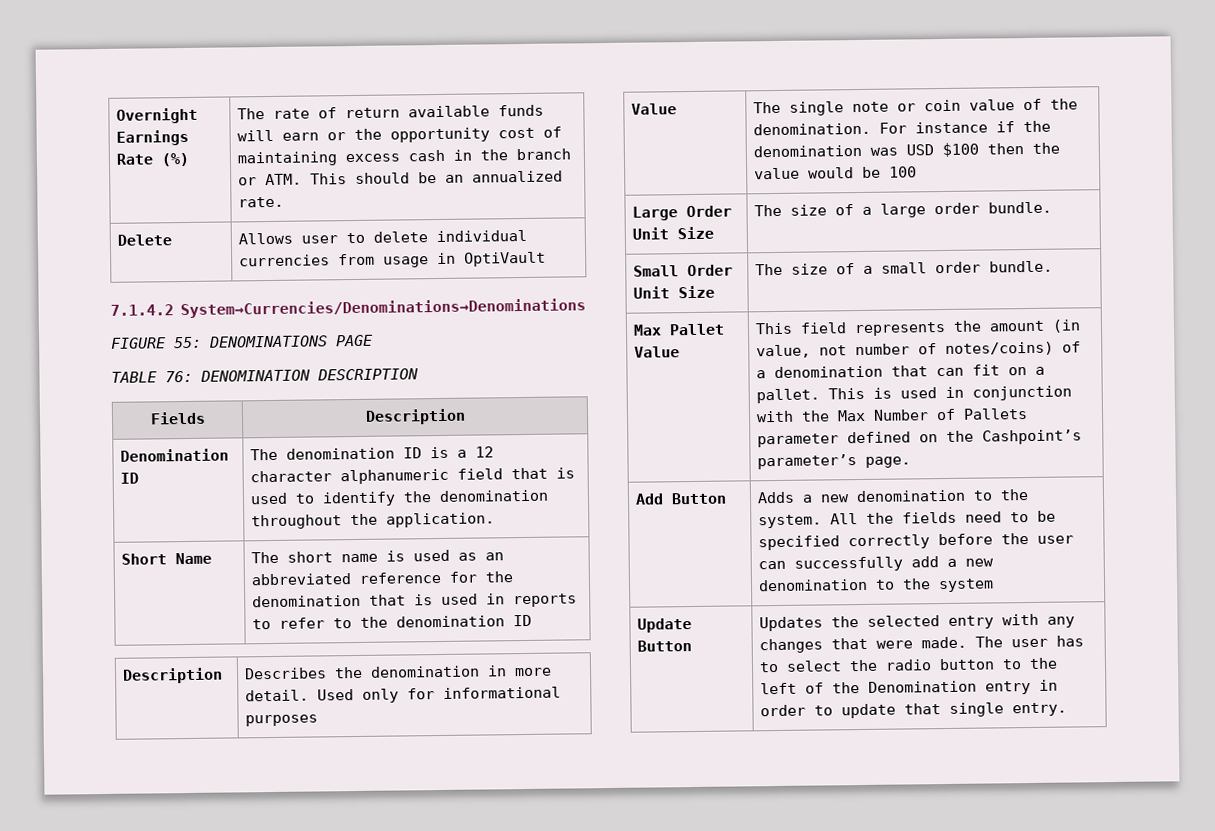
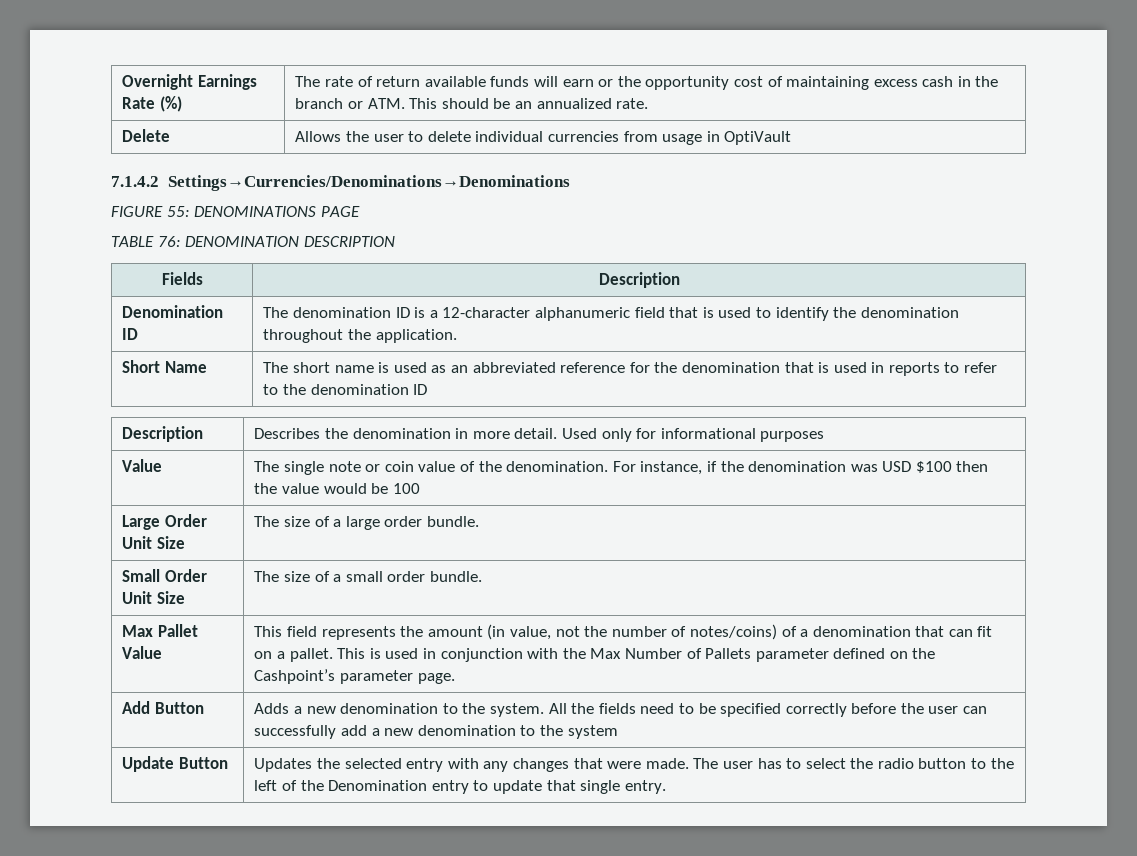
- Delete | Allows user to delete individual currencies from usage in OptiVault
+ Delete | Allows the user to delete individual currencies from usage in OptiVault
- 7.1.4.2 System→Currencies/Denominations→Denominations
+ 7.1.4.2 Settings→Currencies/Denominations→Denominations
- Denomination ID | The denomination ID is a 12 character alphanumeric field that is used to identify the denomination throughout the application.
+ Denomination ID | The denomination ID is a 12-character alphanumeric field that is used to identify the denomination throughout the application.
- Value | The single note or coin value of the denomination. For instance if the denomination was USD $100 then the value would be 100
+ Value | The single note or coin value of the denomination. For instance, if the denomination was USD $100 then the value would be 100
- This field represents the amount (in value, not number of notes/coins) of a denomination that can fit on a pallet.
+ This field represents the amount (in value, not the number of notes/coins) of a denomination that can fit on a pallet.
- This is used in conjunction with the Max Number of Pallets parameter defined on the Cashpoint’s parameter’s page.
+ This is used in conjunction with the Max Number of Pallets parameter defined on the Cashpoint’s parameter page.
- Update Button | Updates the selected entry with any changes that were made. The user has to select the radio button to the left of the Denomination entry in order to update that single entry.
+ Update Button | Updates the selected entry with any changes that were made. The user has to select the radio button to the left of the Denomination entry to update that single entry.

